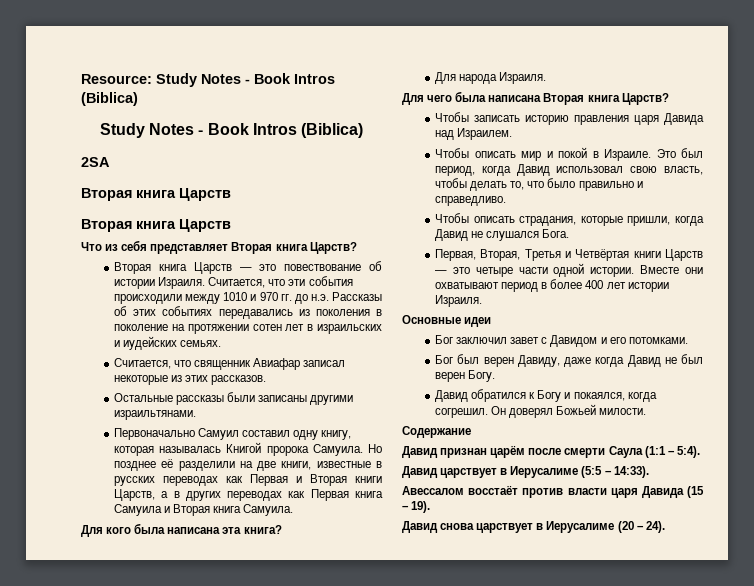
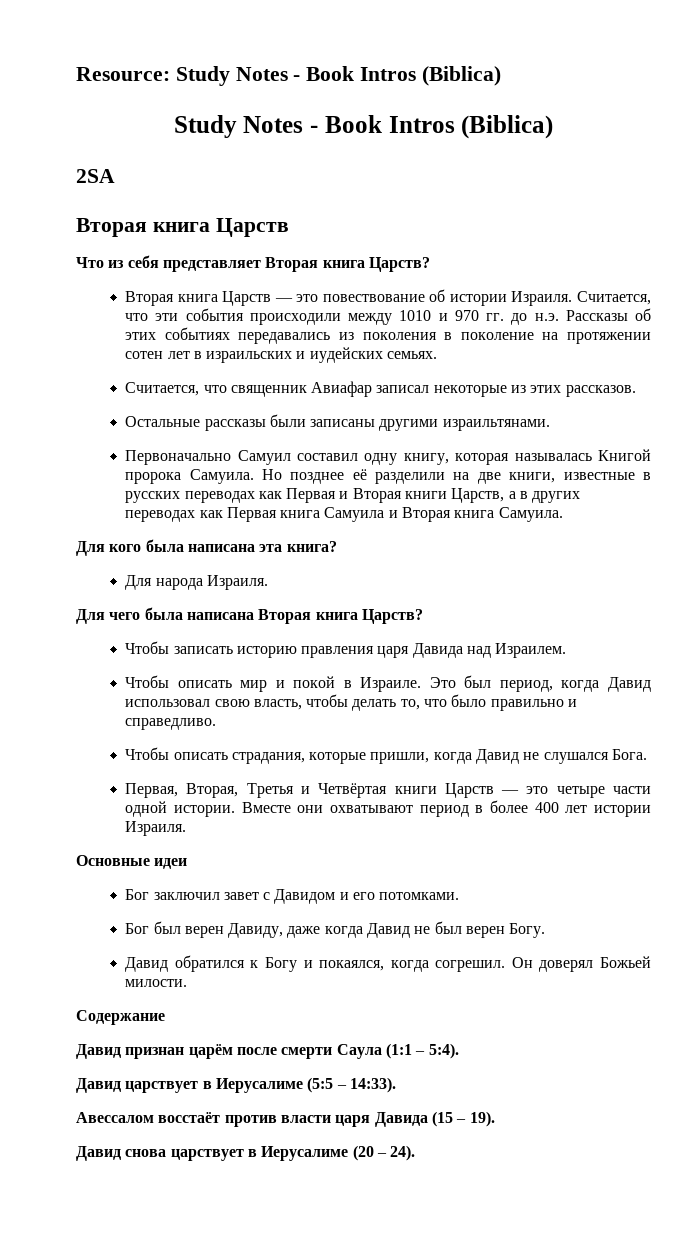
  2SA
- Вторая книга Царств

